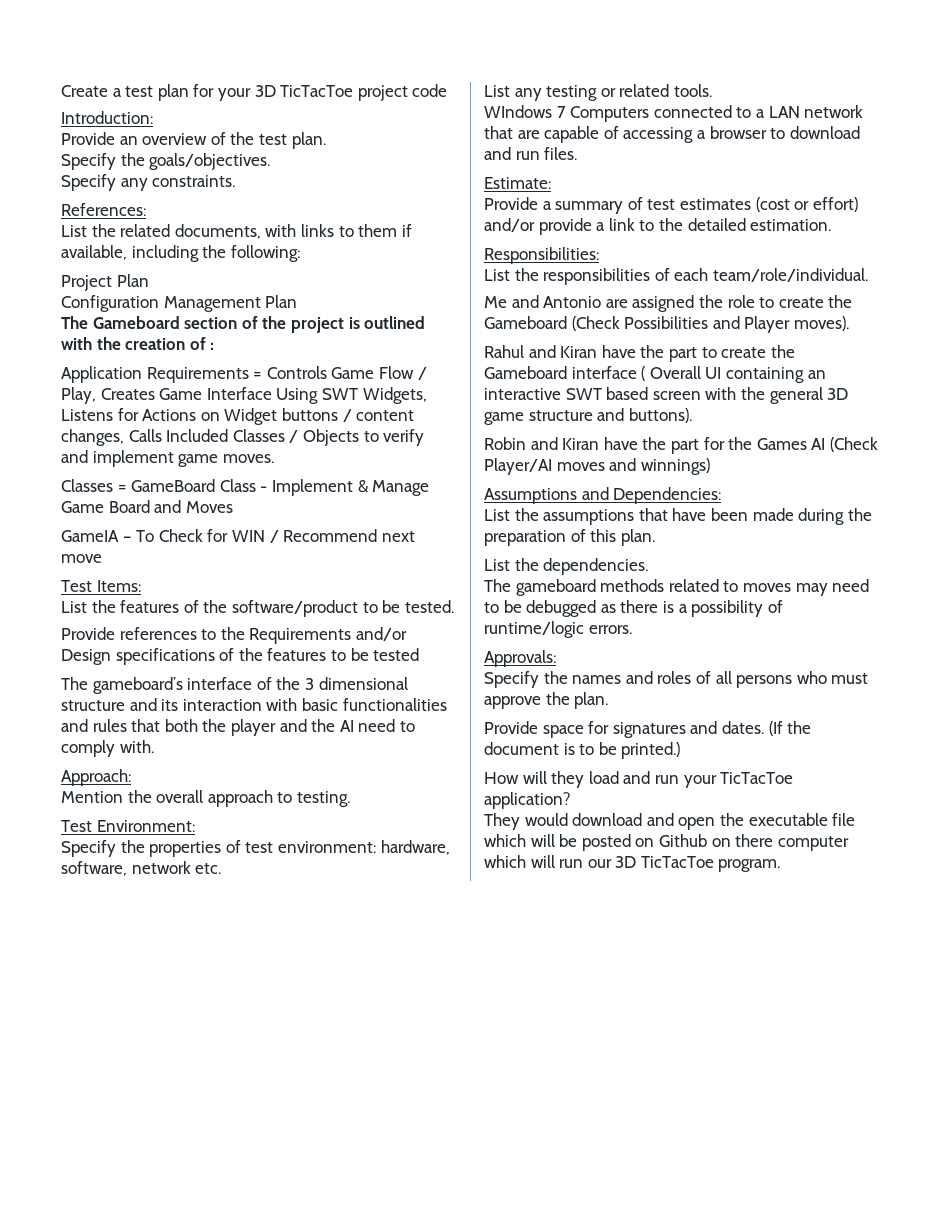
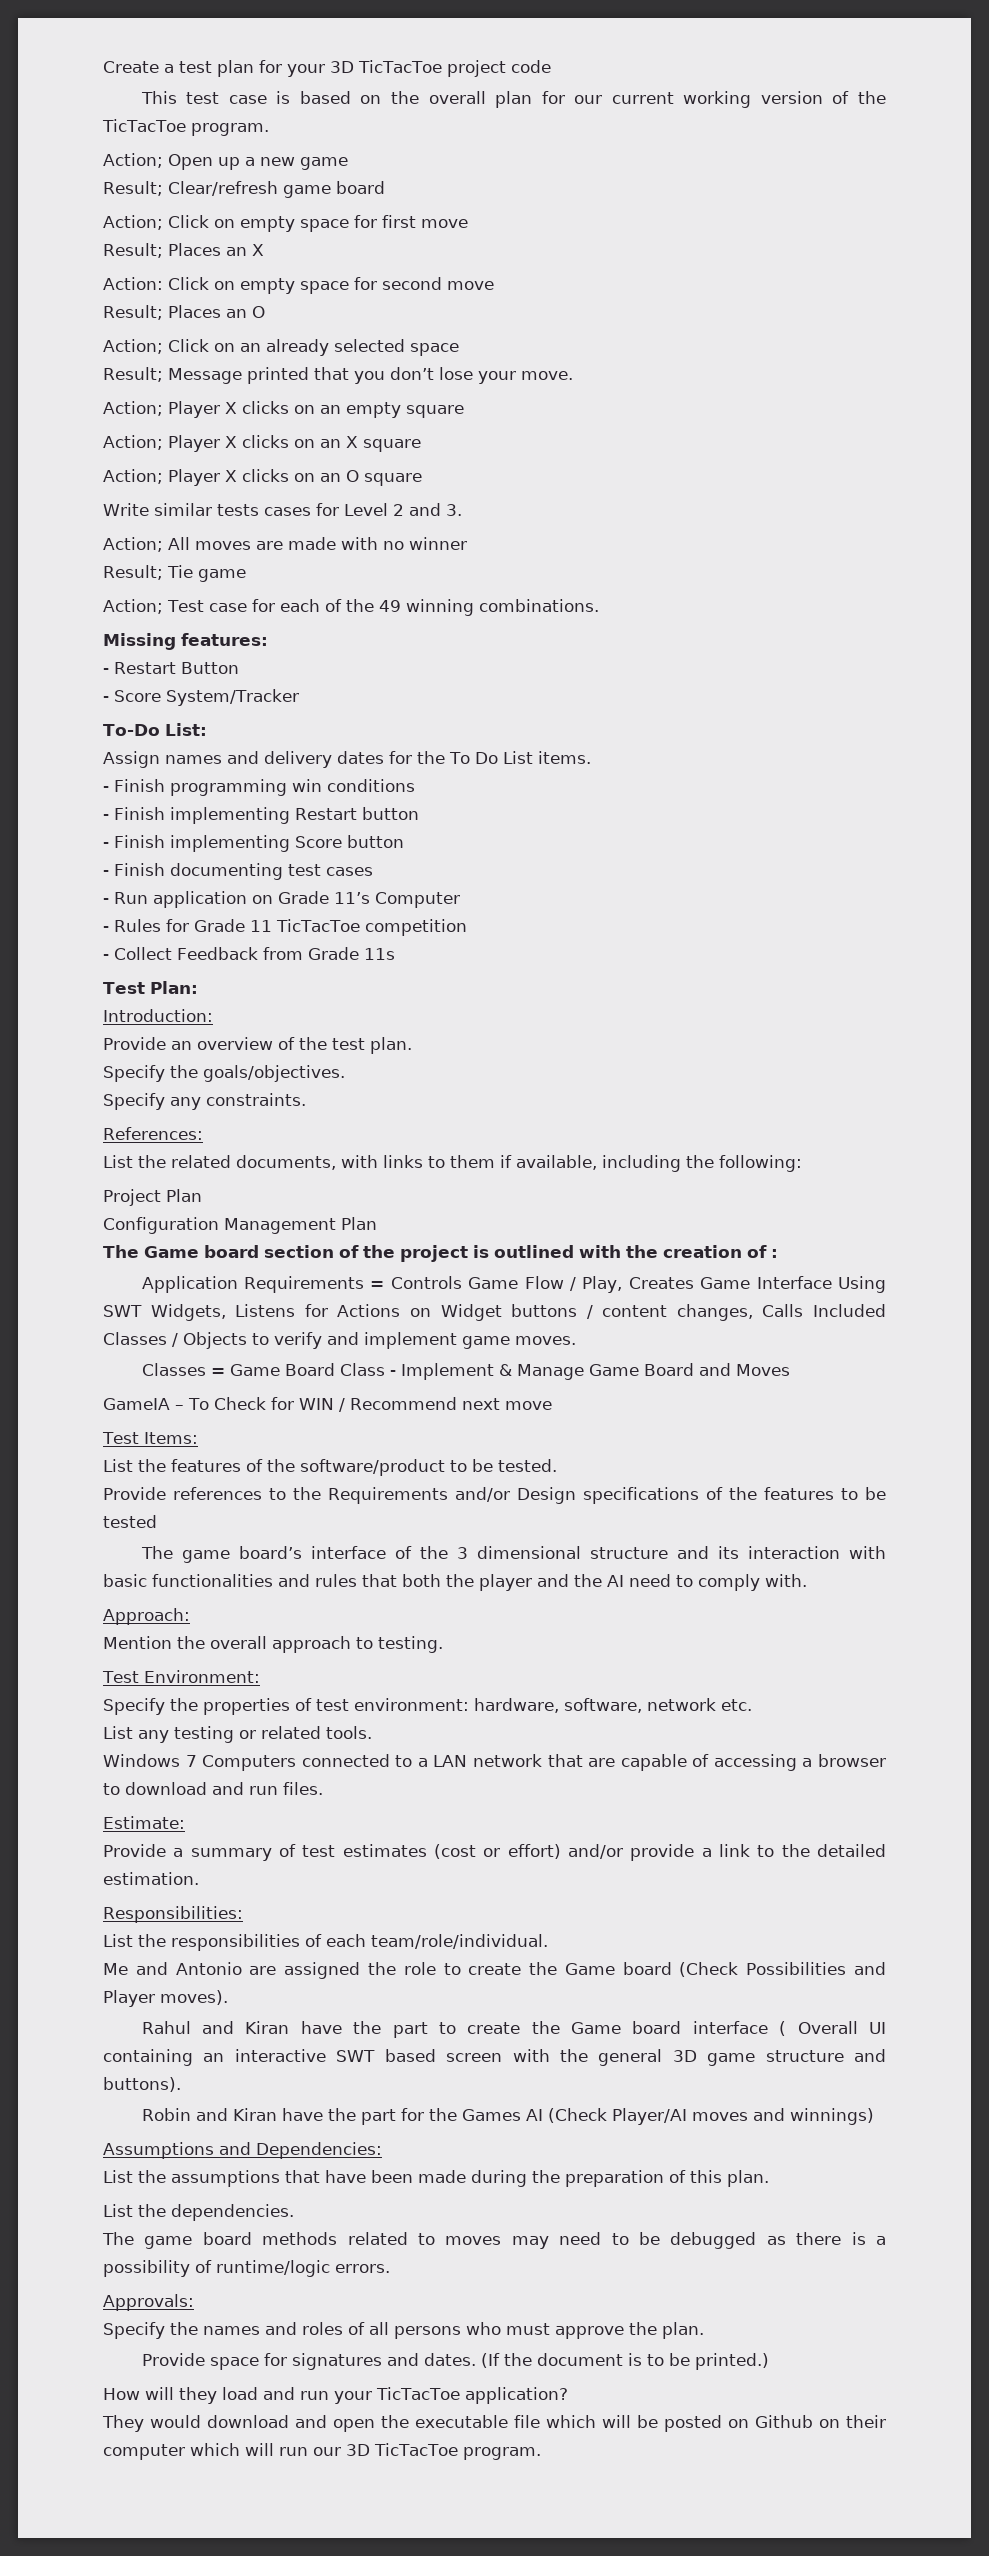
+ This test case is based on the overall plan for our current working version of the TicTacToe program.
+ Action; Open up a new game
+ Result; Clear/refresh game board
+ Action; Click on empty space for first move
+ Result; Places an X
+ Action: Click on empty space for second move
+ Result; Places an O
+ Action; Click on an already selected space
+ Result; Message printed that you don’t lose your move.
+ Action; Player X clicks on an empty square
+ Action; Player X clicks on an X square
+ Action; Player X clicks on an O square
+ Write similar tests cases for Level 2 and 3.
+ Action; All moves are made with no winner
+ Result; Tie game
+ Action; Test case for each of the 49 winning combinations.
+ Missing features:
+ - Restart Button
+ - Score System/Tracker
+ To-Do List:
+ Assign names and delivery dates for the To Do List items.
+ - Finish programming win conditions
+ - Finish implementing Restart button
+ - Finish implementing Score button
+ - Finish documenting test cases
+ - Run application on Grade 11’s Computer
+ - Rules for Grade 11 TicTacToe competition
+ - Collect Feedback from Grade 11s
+ Test Plan:
- The Gameboard section of the project is outlined with the creation of :
+ The Game board section of the project is outlined with the creation of :
- Classes = GameBoard Class - Implement & Manage Game Board and Moves
+ Classes = Game Board Class - Implement & Manage Game Board and Moves
- The gameboard’s interface of the 3 dimensional structure and its interaction with basic functionalities and rules that both the player and the AI need to comply with.
+ The game board’s interface of the 3 dimensional structure and its interaction with basic functionalities and rules that both the player and the AI need to comply with.
- WIndows 7 Computers connected to a LAN network that are capable of accessing a browser to download and run files.
+ Windows 7 Computers connected to a LAN network that are capable of accessing a browser to download and run files.
- Me and Antonio are assigned the role to create the Gameboard (Check Possibilities and Player moves).
+ Me and Antonio are assigned the role to create the Game board (Check Possibilities and Player moves).
- Rahul and Kiran have the part to create the Gameboard interface ( Overall UI containing an interactive SWT based screen with the general 3D game structure and buttons).
+ Rahul and Kiran have the part to create the Game board interface ( Overall UI containing an interactive SWT based screen with the general 3D game structure and buttons).
- The gameboard methods related to moves may need to be debugged as there is a possibility of runtime/logic errors.
+ The game board methods related to moves may need to be debugged as there is a possibility of runtime/logic errors.
- They would download and open the executable file which will be posted on Github on there computer which will run our 3D TicTacToe program.
+ They would download and open the executable file which will be posted on Github on their computer which will run our 3D TicTacToe program.

